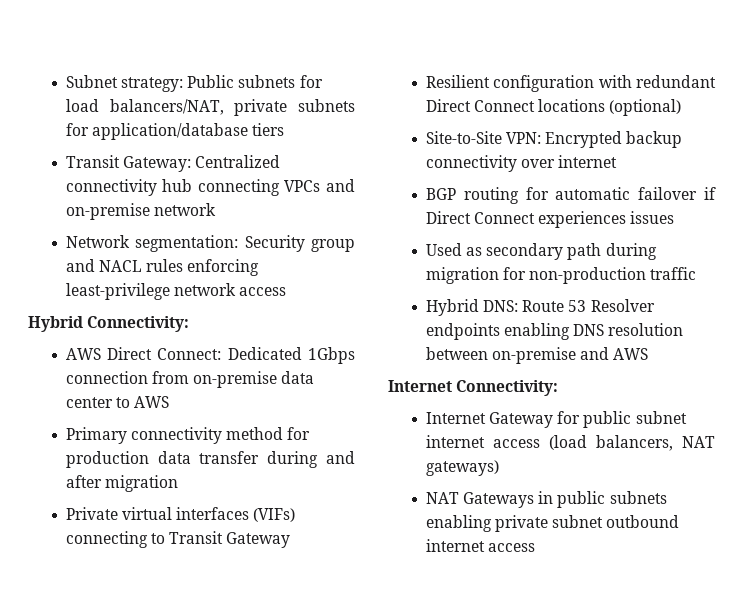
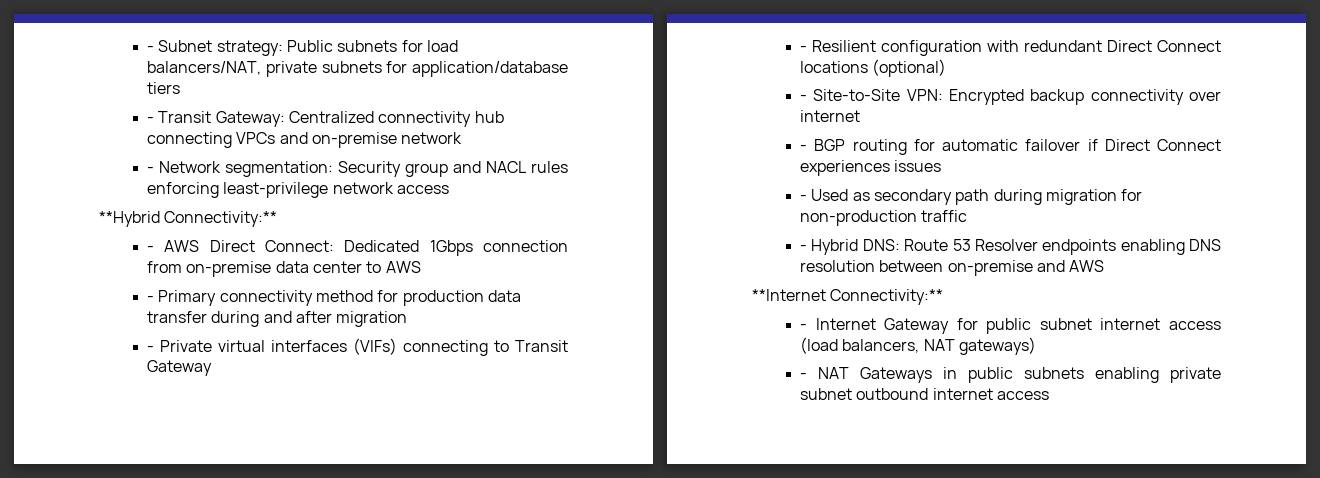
- Subnet strategy: Public subnets for load balancers/NAT, private subnets for application/database tiers
+ - Subnet strategy: Public subnets for load balancers/NAT, private subnets for application/database tiers
- Transit Gateway: Centralized connectivity hub connecting VPCs and on-premise network
+ - Transit Gateway: Centralized connectivity hub connecting VPCs and on-premise network
- Network segmentation: Security group and NACL rules enforcing least-privilege network access
+ - Network segmentation: Security group and NACL rules enforcing least-privilege network access
- Hybrid Connectivity:
- AWS Direct Connect: Dedicated 1Gbps connection from on-premise data center to AWS
+ **Hybrid Connectivity:**
+ - AWS Direct Connect: Dedicated 1Gbps connection from on-premise data center to AWS
- Primary connectivity method for production data transfer during and after migration
+ - Primary connectivity method for production data transfer during and after migration
- Private virtual interfaces (VIFs) connecting to Transit Gateway
+ - Private virtual interfaces (VIFs) connecting to Transit Gateway
- Resilient configuration with redundant Direct Connect locations (optional)
+ - Resilient configuration with redundant Direct Connect locations (optional)
- Site-to-Site VPN: Encrypted backup connectivity over internet
+ - Site-to-Site VPN: Encrypted backup connectivity over internet
- BGP routing for automatic failover if Direct Connect experiences issues
+ - BGP routing for automatic failover if Direct Connect experiences issues
- Used as secondary path during migration for non-production traffic
+ - Used as secondary path during migration for non-production traffic
- Hybrid DNS: Route 53 Resolver endpoints enabling DNS resolution between on-premise and AWS
+ - Hybrid DNS: Route 53 Resolver endpoints enabling DNS resolution between on-premise and AWS
- Internet Connectivity:
- Internet Gateway for public subnet internet access (load balancers, NAT gateways)
+ **Internet Connectivity:**
+ - Internet Gateway for public subnet internet access (load balancers, NAT gateways)
- NAT Gateways in public subnets enabling private subnet outbound internet access
+ - NAT Gateways in public subnets enabling private subnet outbound internet access

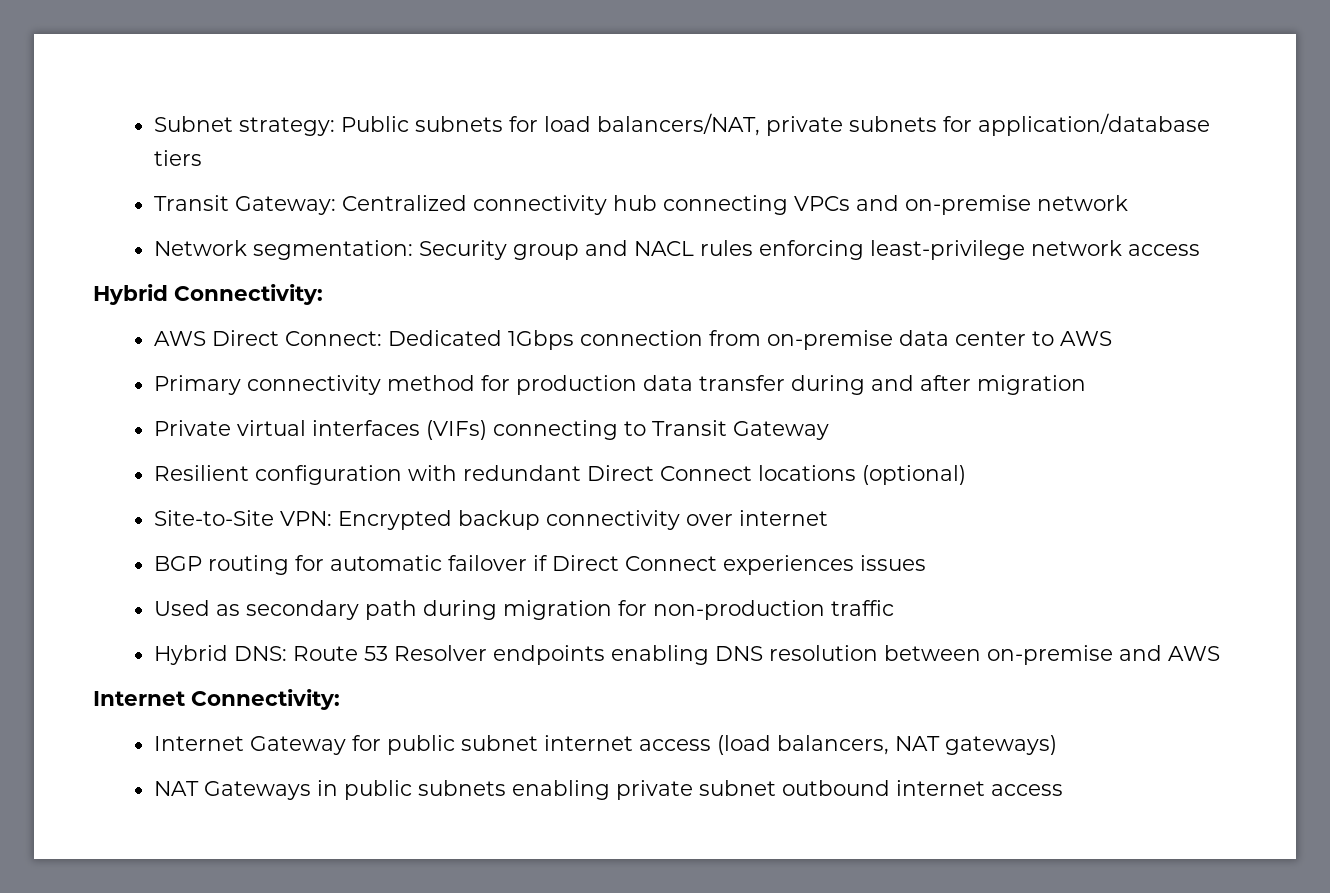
- - Subnet strategy: Public subnets for load balancers/NAT, private subnets for application/database tiers
+ Subnet strategy: Public subnets for load balancers/NAT, private subnets for application/database tiers
- - Transit Gateway: Centralized connectivity hub connecting VPCs and on-premise network
+ Transit Gateway: Centralized connectivity hub connecting VPCs and on-premise network
- - Network segmentation: Security group and NACL rules enforcing least-privilege network access
+ Network segmentation: Security group and NACL rules enforcing least-privilege network access
- **Hybrid Connectivity:**
- - AWS Direct Connect: Dedicated 1Gbps connection from on-premise data center to AWS
+ Hybrid Connectivity:
+ AWS Direct Connect: Dedicated 1Gbps connection from on-premise data center to AWS
- - Primary connectivity method for production data transfer during and after migration
+ Primary connectivity method for production data transfer during and after migration
- - Private virtual interfaces (VIFs) connecting to Transit Gateway
+ Private virtual interfaces (VIFs) connecting to Transit Gateway
- - Resilient configuration with redundant Direct Connect locations (optional)
+ Resilient configuration with redundant Direct Connect locations (optional)
- - Site-to-Site VPN: Encrypted backup connectivity over internet
+ Site-to-Site VPN: Encrypted backup connectivity over internet
- - BGP routing for automatic failover if Direct Connect experiences issues
+ BGP routing for automatic failover if Direct Connect experiences issues
- - Used as secondary path during migration for non-production traffic
+ Used as secondary path during migration for non-production traffic
- - Hybrid DNS: Route 53 Resolver endpoints enabling DNS resolution between on-premise and AWS
+ Hybrid DNS: Route 53 Resolver endpoints enabling DNS resolution between on-premise and AWS
- **Internet Connectivity:**
- - Internet Gateway for public subnet internet access (load balancers, NAT gateways)
+ Internet Connectivity:
+ Internet Gateway for public subnet internet access (load balancers, NAT gateways)
- - NAT Gateways in public subnets enabling private subnet outbound internet access
+ NAT Gateways in public subnets enabling private subnet outbound internet access

